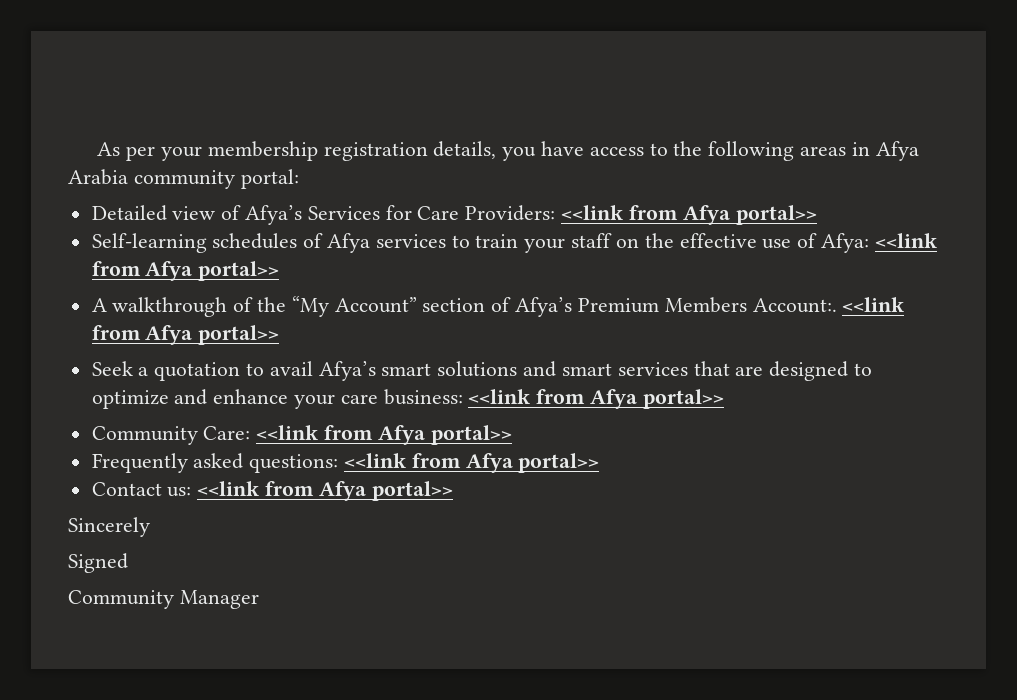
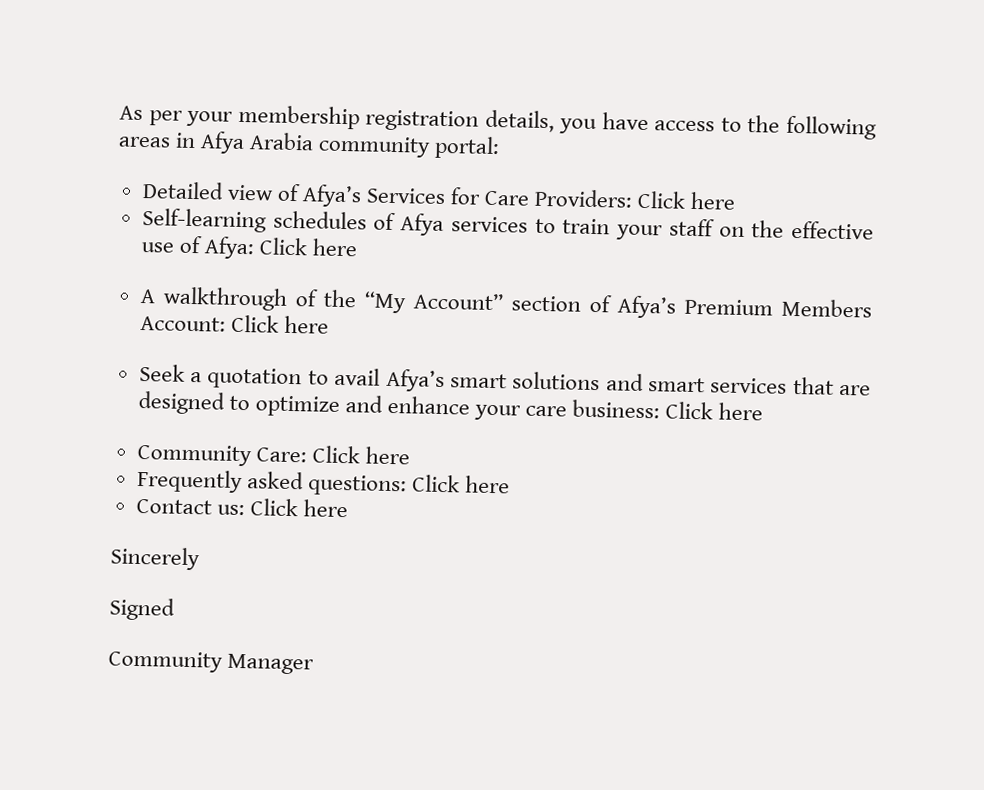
- Detailed view of Afya’s Services for Care Providers: <<link from Afya portal>>
+ Detailed view of Afya’s Services for Care Providers: Click here
- Self-learning schedules of Afya services to train your staff on the effective use of Afya: <<link from Afya portal>>
+ Self-learning schedules of Afya services to train your staff on the effective use of Afya: Click here
- A walkthrough of the “My Account” section of Afya’s Premium Members Account:. <<link from Afya portal>>
+ A walkthrough of the “My Account” section of Afya’s Premium Members Account: Click here
- Seek a quotation to avail Afya’s smart solutions and smart services that are designed to optimize and enhance your care business: <<link from Afya portal>>
- Community Care: <<link from Afya portal>>
- Frequently asked questions: <<link from Afya portal>>
- Contact us: <<link from Afya portal>>
+ Seek a quotation to avail Afya’s smart solutions and smart services that are designed to optimize and enhance your care business: Click here
+ Community Care: Click here
+ Frequently asked questions: Click here
+ Contact us: Click here

